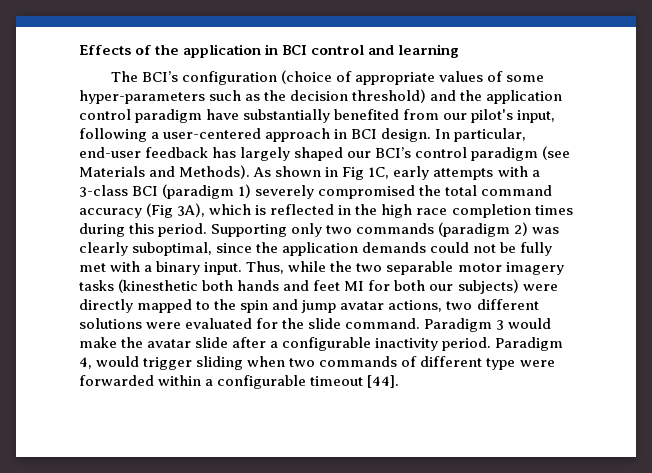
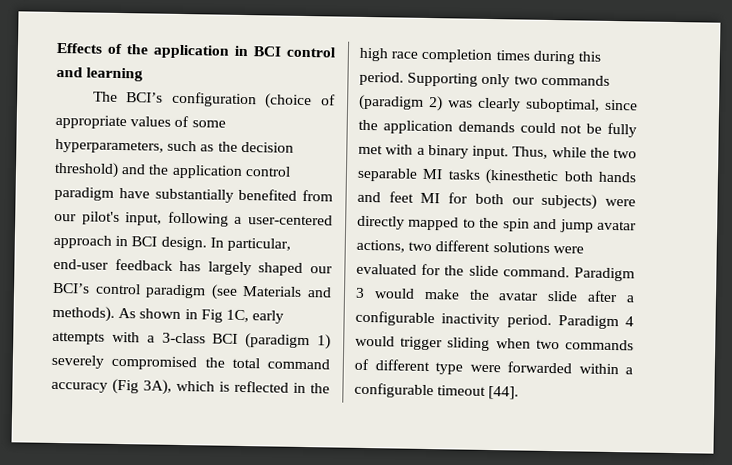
- The BCI’s configuration (choice of appropriate values of some hyper-parameters such as the decision threshold) and the application control paradigm have substantially benefited from our pilot's input, following a user-centered approach in BCI design.
+ The BCI’s configuration (choice of appropriate values of some hyperparameters, such as the decision threshold) and the application control paradigm have substantially benefited from our pilot's input, following a user-centered approach in BCI design.
- In particular, end-user feedback has largely shaped our BCI’s control paradigm (see Materials and Methods).
+ In particular, end-user feedback has largely shaped our BCI’s control paradigm (see Materials and methods).
- Thus, while the two separable motor imagery tasks (kinesthetic both hands and feet MI for both our subjects) were directly mapped to the spin and jump avatar actions, two different solutions were evaluated for the slide command.
+ Thus, while the two separable MI tasks (kinesthetic both hands and feet MI for both our subjects) were directly mapped to the spin and jump avatar actions, two different solutions were evaluated for the slide command.
- Paradigm 4, would trigger sliding when two commands of different type were forwarded within a configurable timeout [44].
+ Paradigm 4 would trigger sliding when two commands of different type were forwarded within a configurable timeout [44].

